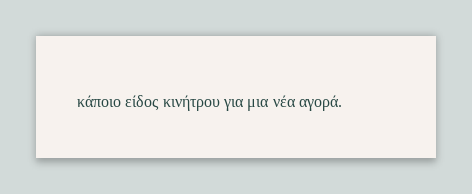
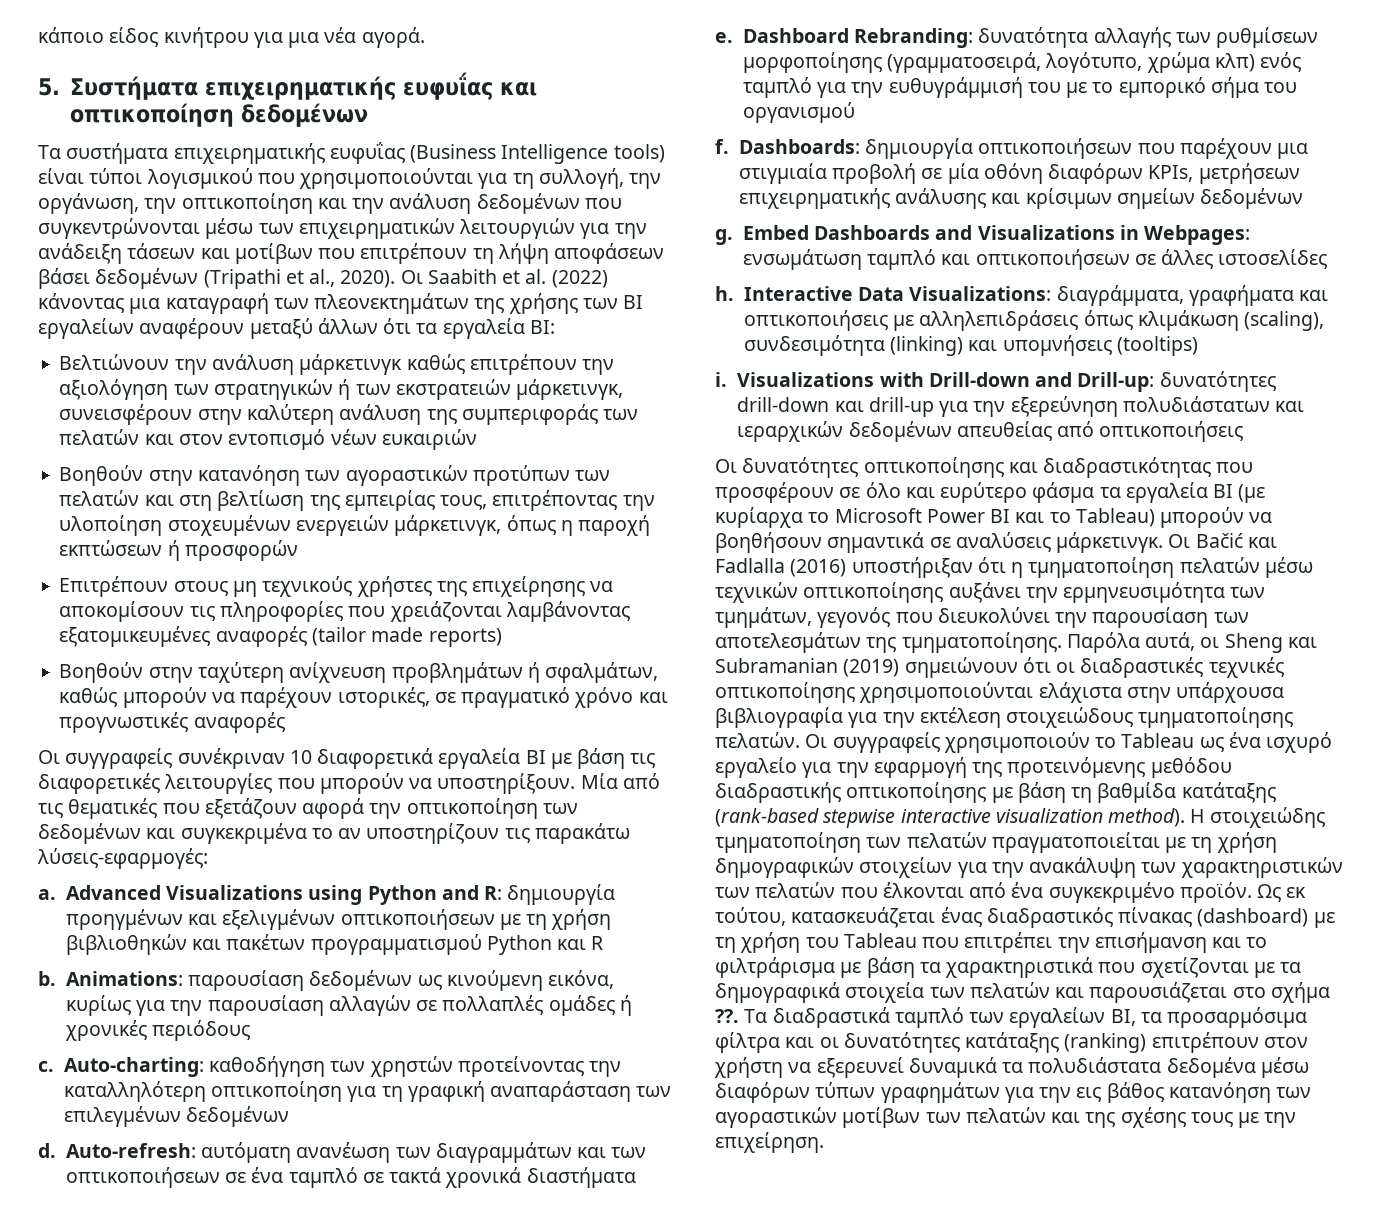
+ 5. Συστήματα επιχειρηματικής ευφυΐας και οπτικοποίηση δεδομένων
+ Τα συστήματα επιχειρηματικής ευφυΐας (Business Intelligence tools) είναι τύποι λογισμικού που χρησιμοποιούνται για τη συλλογή, την οργάνωση, την οπτικοποίηση και την ανάλυση δεδομένων που συγκεντρώνονται μέσω των επιχειρηματικών λειτουργιών για την ανάδειξη τάσεων και μοτίβων που επιτρέπουν τη λήψη αποφάσεων βάσει δεδομένων (Tripathi et al., 2020). Οι Saabith et al. (2022) κάνοντας μια καταγραφή των πλεονεκτημάτων της χρήσης των BI εργαλείων αναφέρουν μεταξύ άλλων ότι τα εργαλεία BI:
+ Βελτιώνουν την ανάλυση μάρκετινγκ καθώς επιτρέπουν την αξιολόγηση των στρατηγικών ή των εκστρατειών μάρκετινγκ, συνεισφέρουν στην καλύτερη ανάλυση της συμπεριφοράς των πελατών και στον εντοπισμό νέων ευκαιριών
+ Βοηθούν στην κατανόηση των αγοραστικών προτύπων των πελατών και στη βελτίωση της εμπειρίας τους, επιτρέποντας την υλοποίηση στοχευμένων ενεργειών μάρκετινγκ, όπως η παροχή εκπτώσεων ή προσφορών
+ Επιτρέπουν στους μη τεχνικούς χρήστες της επιχείρησης να αποκομίσουν τις πληροφορίες που χρειάζονται λαμβάνοντας εξατομικευμένες αναφορές (tailor made reports)
+ Βοηθούν στην ταχύτερη ανίχνευση προβλημάτων ή σφαλμάτων, καθώς μπορούν να παρέχουν ιστορικές, σε πραγματικό χρόνο και προγνωστικές αναφορές
+ Οι συγγραφείς συνέκριναν 10 διαφορετικά εργαλεία BI με βάση τις διαφορετικές λειτουργίες που μπορούν να υποστηρίξουν. Μία από τις θεματικές που εξετάζουν αφορά την οπτικοποίηση των δεδομένων και συγκεκριμένα το αν υποστηρίζουν τις παρακάτω λύσεις-εφαρμογές:
+ a. Advanced Visualizations using Python and R: δημιουργία προηγμένων και εξελιγμένων οπτικοποιήσεων με τη χρήση βιβλιοθηκών και πακέτων προγραμματισμού Python και R
+ b. Animations: παρουσίαση δεδομένων ως κινούμενη εικόνα, κυρίως για την παρουσίαση αλλαγών σε πολλαπλές ομάδες ή χρονικές περιόδους
+ c. Auto-charting: καθοδήγηση των χρηστών προτείνοντας την καταλληλότερη οπτικοποίηση για τη γραφική αναπαράσταση των επιλεγμένων δεδομένων
+ d. Auto-refresh: αυτόματη ανανέωση των διαγραμμάτων και των οπτικοποιήσεων σε ένα ταμπλό σε τακτά χρονικά διαστήματα
+ e. Dashboard Rebranding: δυνατότητα αλλαγής των ρυθμίσεων μορφοποίησης (γραμματοσειρά, λογότυπο, χρώμα κλπ) ενός ταμπλό για την ευθυγράμμισή του με το εμπορικό σήμα του οργανισμού
+ f. Dashboards: δημιουργία οπτικοποιήσεων που παρέχουν μια στιγμιαία προβολή σε μία οθόνη διαφόρων KPIs, μετρήσεων επιχειρηματικής ανάλυσης και κρίσιμων σημείων δεδομένων
+ g. Embed Dashboards and Visualizations in Webpages: ενσωμάτωση ταμπλό και οπτικοποιήσεων σε άλλες ιστοσελίδες
+ h. Interactive Data Visualizations: διαγράμματα, γραφήματα και οπτικοποιήσεις με αλληλεπιδράσεις όπως κλιμάκωση (scaling), συνδεσιμότητα (linking) και υπομνήσεις (tooltips)
+ i. Visualizations with Drill-down and Drill-up: δυνατότητες drill-down και drill-up για την εξερεύνηση πολυδιάστατων και ιεραρχικών δεδομένων απευθείας από οπτικοποιήσεις
+ Οι δυνατότητες οπτικοποίησης και διαδραστικότητας που προσφέρουν σε όλο και ευρύτερο φάσμα τα εργαλεία BI (με κυρίαρχα το Microsoft Power BI και το Tableau) μπορούν να βοηθήσουν σημαντικά σε αναλύσεις μάρκετινγκ. Οι Bačić και Fadlalla (2016) υποστήριξαν ότι η τμηματοποίηση πελατών μέσω τεχνικών οπτικοποίησης αυξάνει την ερμηνευσιμότητα των τμημάτων, γεγονός που διευκολύνει την παρουσίαση των αποτελεσμάτων της τμηματοποίησης. Παρόλα αυτά, οι Sheng και Subramanian (2019) σημειώνουν ότι οι διαδραστικές τεχνικές οπτικοποίησης χρησιμοποιούνται ελάχιστα στην υπάρχουσα βιβλιογραφία για την εκτέλεση στοιχειώδους τμηματοποίησης πελατών. Οι συγγραφείς χρησιμοποιούν το Tableau ως ένα ισχυρό εργαλείο για την εφαρμογή της προτεινόμενης μεθόδου διαδραστικής οπτικοποίησης με βάση τη βαθμίδα κατάταξης (rank-based stepwise interactive visualization method). Η στοιχειώδης τμηματοποίηση των πελατών πραγματοποιείται με τη χρήση δημογραφικών στοιχείων για την ανακάλυψη των χαρακτηριστικών των πελατών που έλκονται από ένα συγκεκριμένο προϊόν. Ως εκ τούτου, κατασκευάζεται ένας διαδραστικός πίνακας (dashboard) με τη χρήση του Tableau που επιτρέπει την επισήμανση και το φιλτράρισμα με βάση τα χαρακτηριστικά που σχετίζονται με τα δημογραφικά στοιχεία των πελατών και παρουσιάζεται στο σχήμα ??. Τα διαδραστικά ταμπλό των εργαλείων BI, τα προσαρμόσιμα φίλτρα και οι δυνατότητες κατάταξης (ranking) επιτρέπουν στον χρήστη να εξερευνεί δυναμικά τα πολυδιάστατα δεδομένα μέσω διαφόρων τύπων γραφημάτων για την εις βάθος κατανόηση των αγοραστικών μοτίβων των πελατών και της σχέσης τους με την επιχείρηση.

